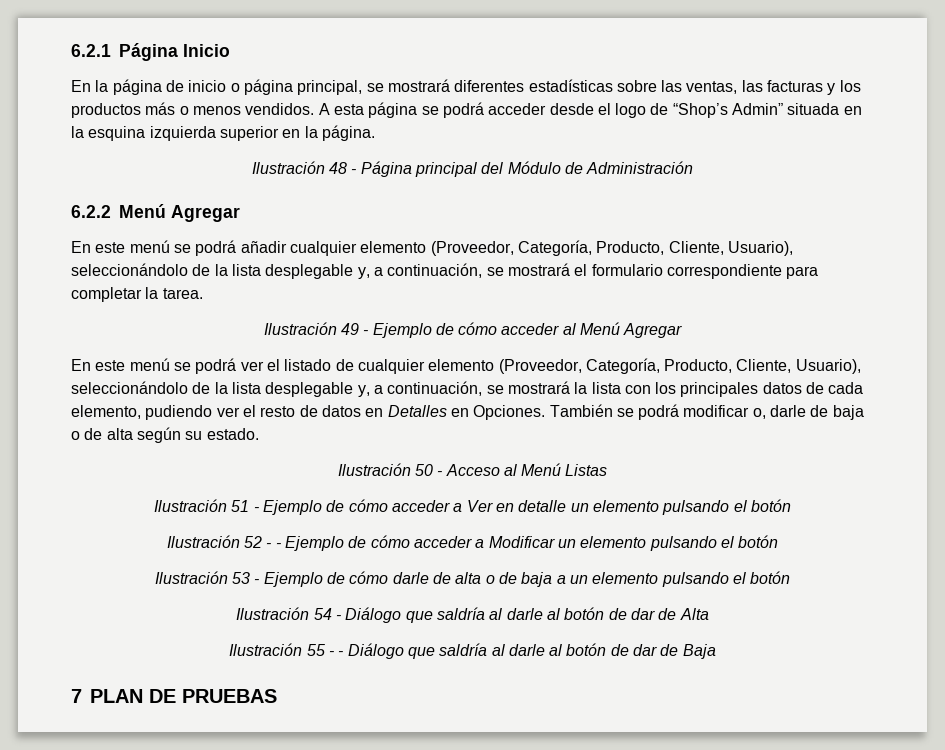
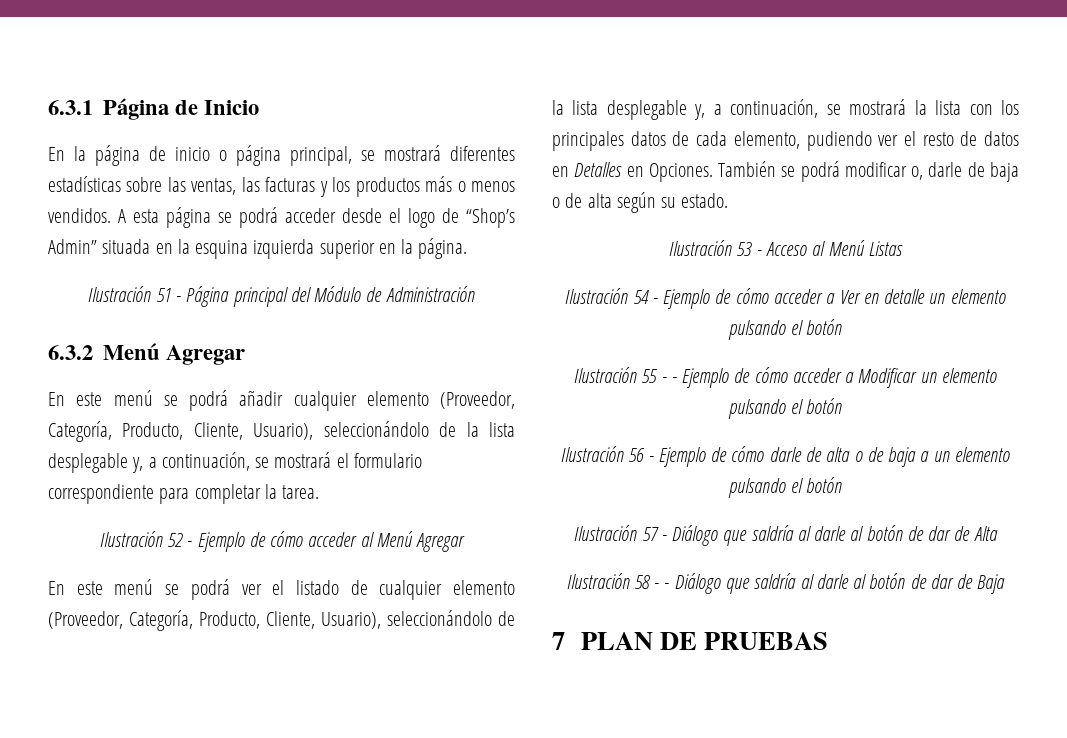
- 6.2.1 Página Inicio
+ 6.3.1 Página de Inicio
- Ilustración 48 - Página principal del Módulo de Administración
+ Ilustración 51 - Página principal del Módulo de Administración
- 6.2.2 Menú Agregar
+ 6.3.2 Menú Agregar
- Ilustración 49 - Ejemplo de cómo acceder al Menú Agregar
+ Ilustración 52 - Ejemplo de cómo acceder al Menú Agregar
- Ilustración 50 - Acceso al Menú Listas
+ Ilustración 53 - Acceso al Menú Listas
- Ilustración 51 - Ejemplo de cómo acceder a Ver en detalle un elemento pulsando el botón
+ Ilustración 54 - Ejemplo de cómo acceder a Ver en detalle un elemento pulsando el botón
- Ilustración 52 - - Ejemplo de cómo acceder a Modificar un elemento pulsando el botón
+ Ilustración 55 - - Ejemplo de cómo acceder a Modificar un elemento pulsando el botón
- Ilustración 53 - Ejemplo de cómo darle de alta o de baja a un elemento pulsando el botón
+ Ilustración 56 - Ejemplo de cómo darle de alta o de baja a un elemento pulsando el botón
- Ilustración 54 - Diálogo que saldría al darle al botón de dar de Alta
+ Ilustración 57 - Diálogo que saldría al darle al botón de dar de Alta
- Ilustración 55 - - Diálogo que saldría al darle al botón de dar de Baja
+ Ilustración 58 - - Diálogo que saldría al darle al botón de dar de Baja

